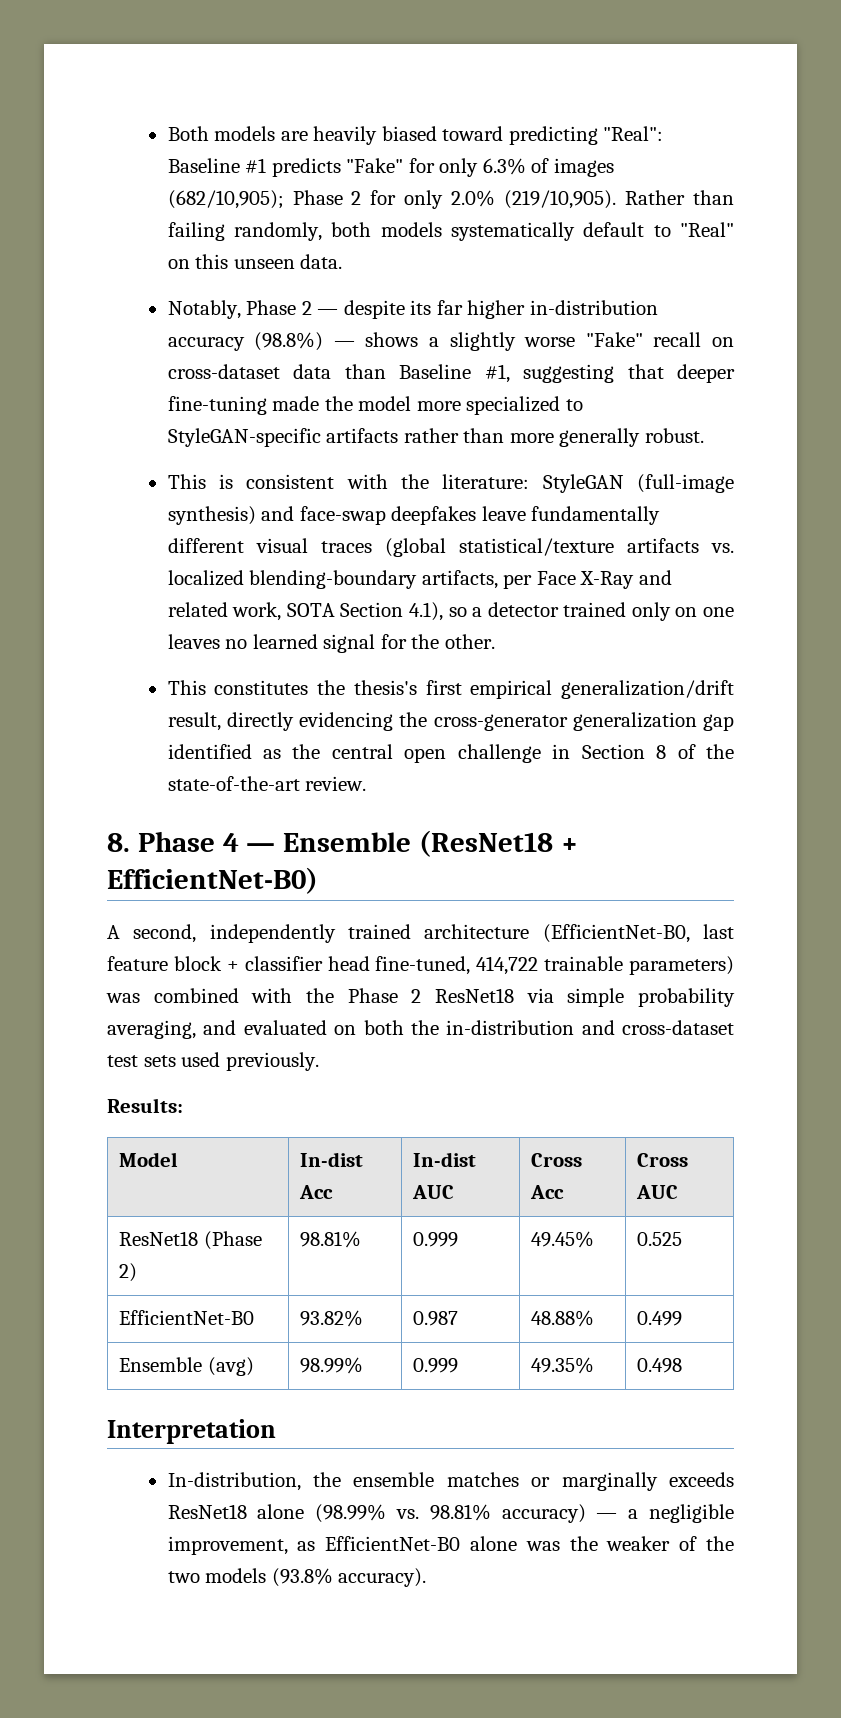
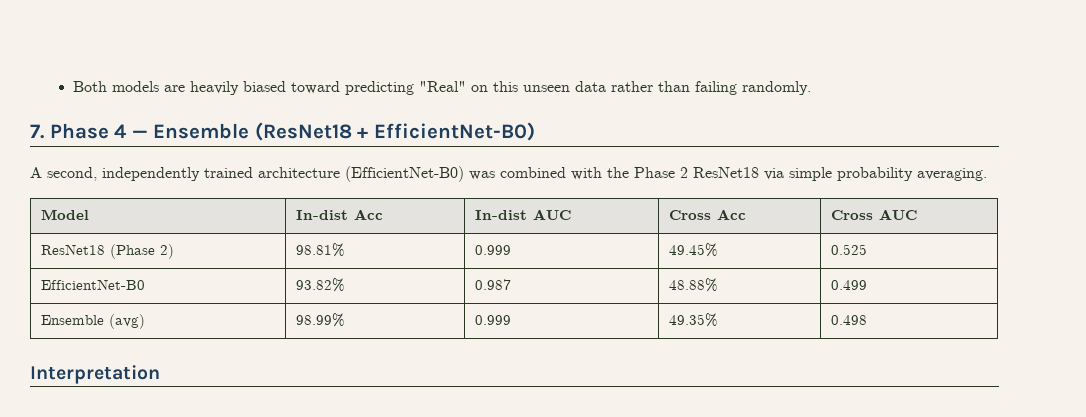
- Both models are heavily biased toward predicting "Real": Baseline #1 predicts "Fake" for only 6.3% of images (682/10,905); Phase 2 for only 2.0% (219/10,905). Rather than failing randomly, both models systematically default to "Real" on this unseen data.
- Notably, Phase 2 — despite its far higher in-distribution accuracy (98.8%) — shows a slightly worse "Fake" recall on cross-dataset data than Baseline #1, suggesting that deeper fine-tuning made the model more specialized to StyleGAN-specific artifacts rather than more generally robust.
- This is consistent with the literature: StyleGAN (full-image synthesis) and face-swap deepfakes leave fundamentally different visual traces (global statistical/texture artifacts vs. localized blending-boundary artifacts, per Face X-Ray and related work, SOTA Section 4.1), so a detector trained only on one leaves no learned signal for the other.
- This constitutes the thesis's first empirical generalization/drift result, directly evidencing the cross-generator generalization gap identified as the central open challenge in Section 8 of the state-of-the-art review.
- 8. Phase 4 — Ensemble (ResNet18 + EfficientNet-B0)
+ Both models are heavily biased toward predicting "Real" on this unseen data rather than failing randomly.
+ 7. Phase 4 — Ensemble (ResNet18 + EfficientNet-B0)
- A second, independently trained architecture (EfficientNet-B0, last feature block + classifier head fine-tuned, 414,722 trainable parameters) was combined with the Phase 2 ResNet18 via simple probability averaging, and evaluated on both the in-distribution and cross-dataset test sets used previously.
- Results:
+ A second, independently trained architecture (EfficientNet-B0) was combined with the Phase 2 ResNet18 via simple probability averaging.
- In-distribution, the ensemble matches or marginally exceeds ResNet18 alone (98.99% vs. 98.81% accuracy) — a negligible improvement, as EfficientNet-B0 alone was the weaker of the two models (93.8% accuracy).

